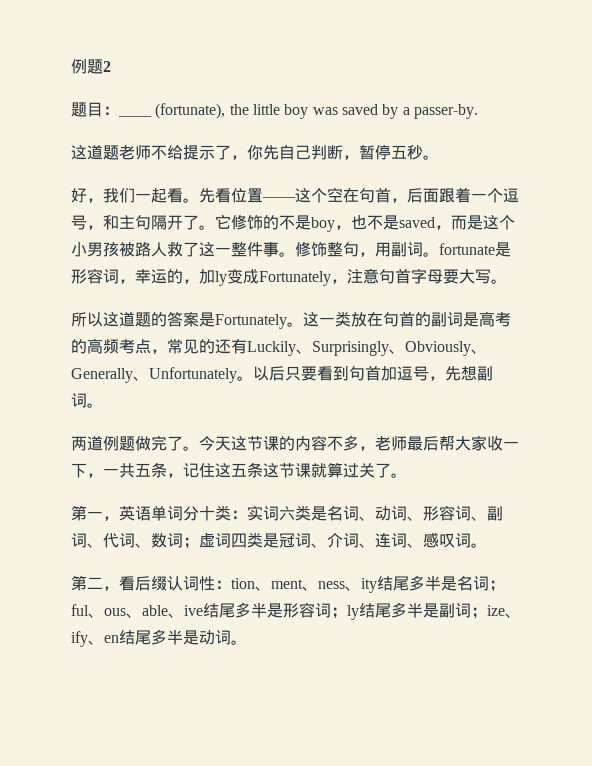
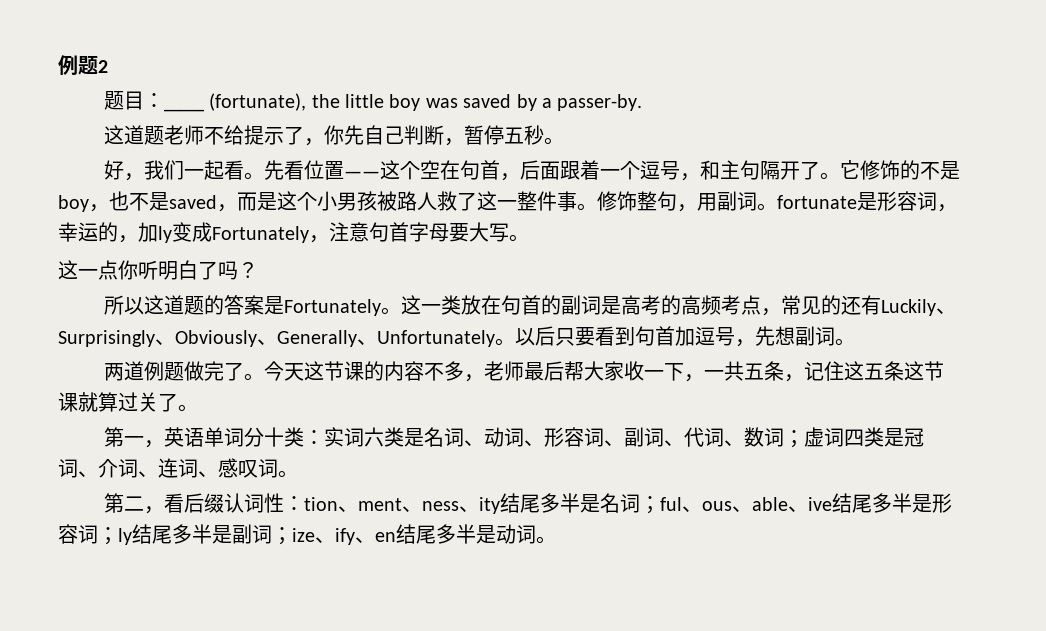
+ 这一点你听明白了吗？

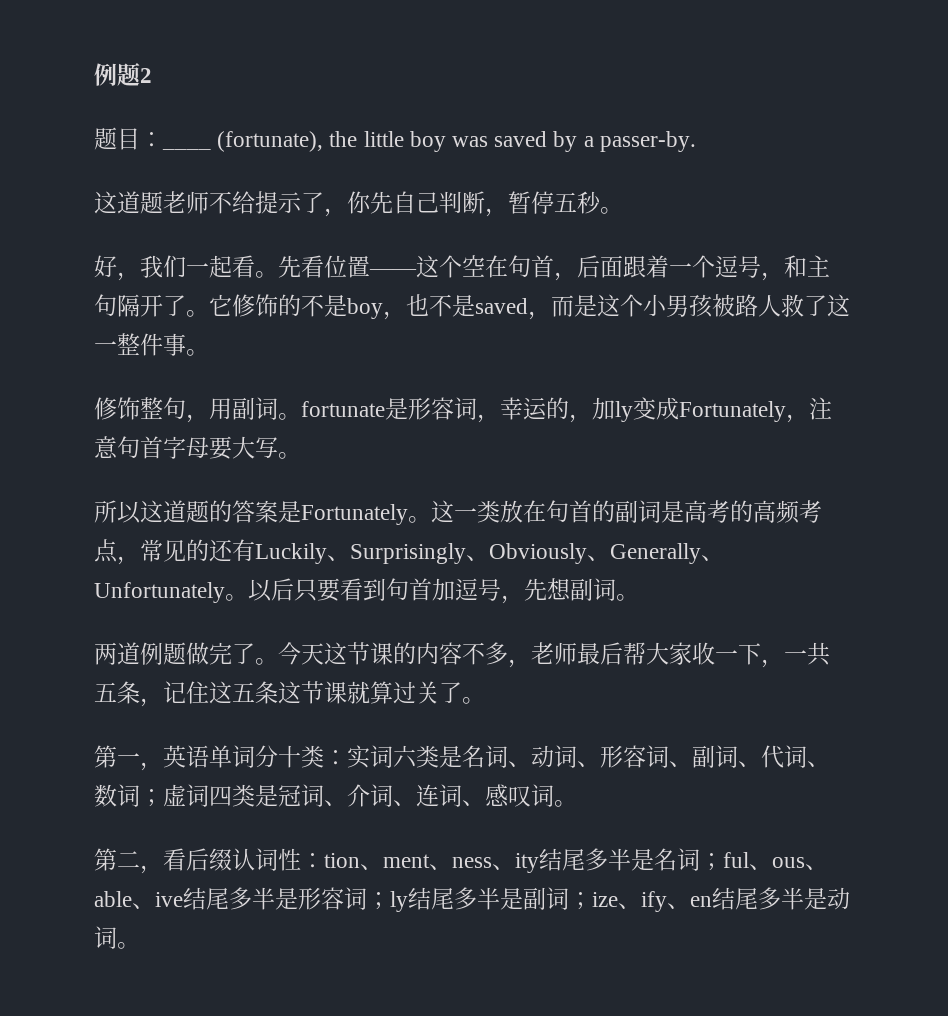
- 它修饰的不是boy，也不是saved，而是这个小男孩被路人救了这一整件事。修饰整句，用副词。fortunate是形容词，幸运的，加ly变成Fortunately，注意句首字母要大写。
+ 它修饰的不是boy，也不是saved，而是这个小男孩被路人救了这一整件事。
+ 修饰整句，用副词。fortunate是形容词，幸运的，加ly变成Fortunately，注意句首字母要大写。
- 这一点你听明白了吗？

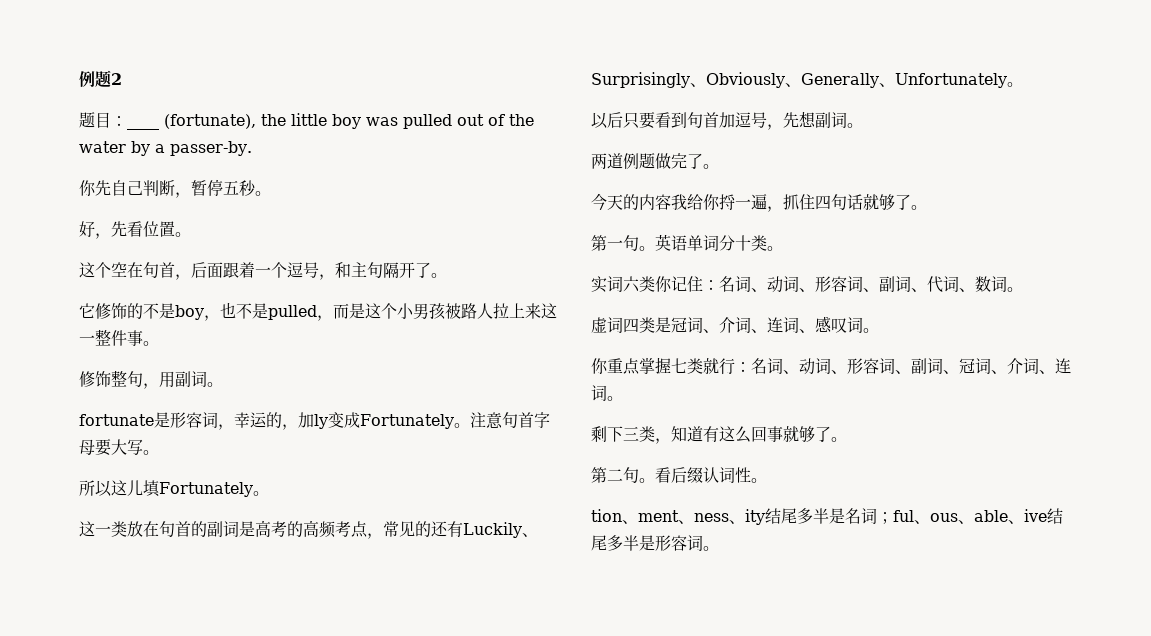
- 题目：____ (fortunate), the little boy was saved by a passer-by.
- 这道题老师不给提示了，你先自己判断，暂停五秒。
+ 题目：____ (fortunate), the little boy was pulled out of the water by a passer-by.
+ 你先自己判断，暂停五秒。
- 好，我们一起看。先看位置——这个空在句首，后面跟着一个逗号，和主句隔开了。它修饰的不是boy，也不是saved，而是这个小男孩被路人救了这一整件事。
+ 好，先看位置。
+ 这个空在句首，后面跟着一个逗号，和主句隔开了。
+ 它修饰的不是boy，也不是pulled，而是这个小男孩被路人拉上来这一整件事。
- 修饰整句，用副词。fortunate是形容词，幸运的，加ly变成Fortunately，注意句首字母要大写。
+ 修饰整句，用副词。
+ fortunate是形容词，幸运的，加ly变成Fortunately。注意句首字母要大写。
- 所以这道题的答案是Fortunately。这一类放在句首的副词是高考的高频考点，常见的还有Luckily、Surprisingly、Obviously、Generally、Unfortunately。以后只要看到句首加逗号，先想副词。
+ 所以这儿填Fortunately。
+ 这一类放在句首的副词是高考的高频考点，常见的还有Luckily、Surprisingly、Obviously、Generally、Unfortunately。
+ 以后只要看到句首加逗号，先想副词。
- 两道例题做完了。今天这节课的内容不多，老师最后帮大家收一下，一共五条，记住这五条这节课就算过关了。
+ 两道例题做完了。
+ 今天的内容我给你捋一遍，抓住四句话就够了。
- 第一，英语单词分十类：实词六类是名词、动词、形容词、副词、代词、数词；虚词四类是冠词、介词、连词、感叹词。
+ 第一句。英语单词分十类。
+ 实词六类你记住：名词、动词、形容词、副词、代词、数词。
+ 虚词四类是冠词、介词、连词、感叹词。
+ 你重点掌握七类就行：名词、动词、形容词、副词、冠词、介词、连词。
+ 剩下三类，知道有这么回事就够了。
- 第二，看后缀认词性：tion、ment、ness、ity结尾多半是名词；ful、ous、able、ive结尾多半是形容词；ly结尾多半是副词；ize、ify、en结尾多半是动词。
+ 第二句。看后缀认词性。
+ tion、ment、ness、ity结尾多半是名词；ful、ous、able、ive结尾多半是形容词。

